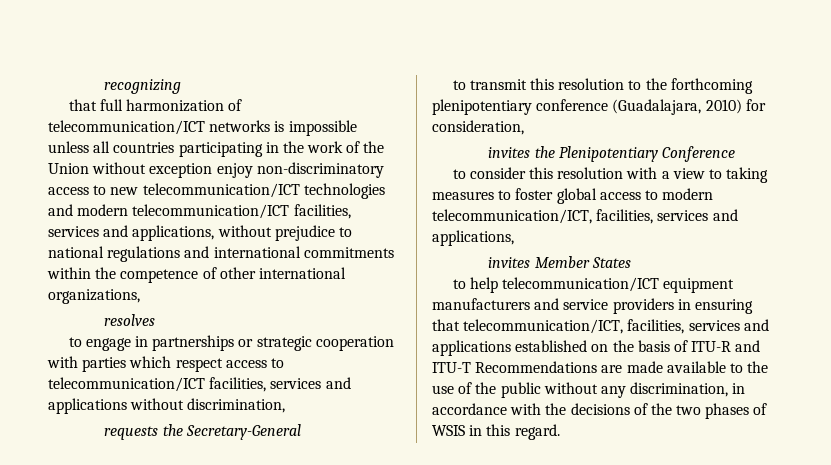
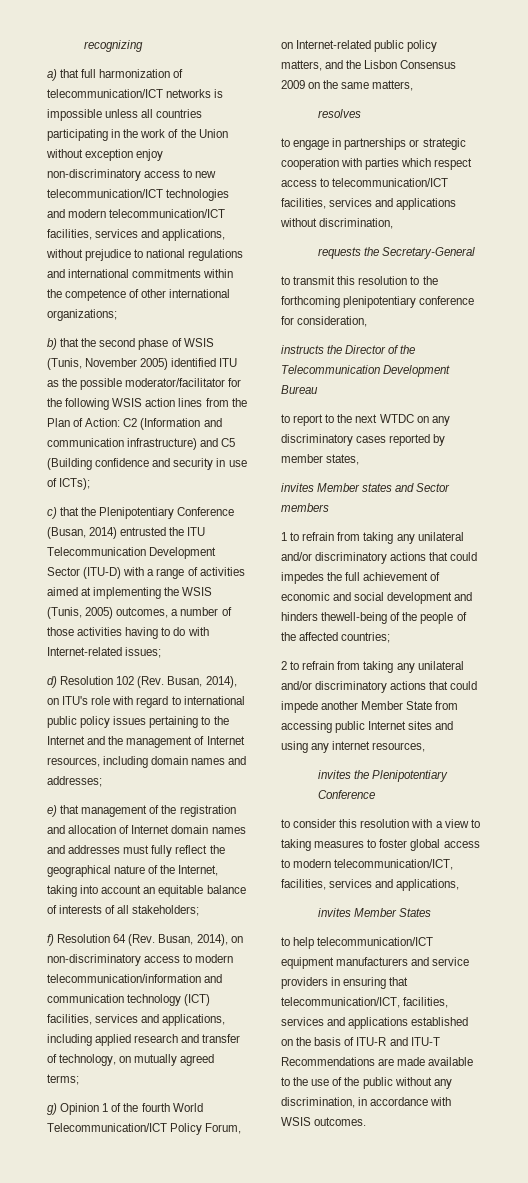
- that full harmonization of telecommunication/ICT networks is impossible unless all countries participating in the work of the Union without exception enjoy non-discriminatory access to new telecommunication/ICT technologies and modern telecommunication/ICT facilities, services and applications, without prejudice to national regulations and international commitments within the competence of other international organizations,
+ a) that full harmonization of telecommunication/ICT networks is impossible unless all countries participating in the work of the Union without exception enjoy non-discriminatory access to new telecommunication/ICT technologies and modern telecommunication/ICT facilities, services and applications, without prejudice to national regulations and international commitments within the competence of other international organizations;
+ b) that the second phase of WSIS (Tunis, November 2005) identified ITU as the possible moderator/facilitator for the following WSIS action lines from the Plan of Action: C2 (Information and communication infrastructure) and C5 (Building confidence and security in use of ICTs);
+ c) that the Plenipotentiary Conference (Busan, 2014) entrusted the ITU Telecommunication Development Sector (ITU-D) with a range of activities aimed at implementing the WSIS (Tunis, 2005) outcomes, a number of those activities having to do with Internet-related issues;
+ d) Resolution 102 (Rev. Busan, 2014), on ITU's role with regard to international public policy issues pertaining to the Internet and the management of Internet resources, including domain names and addresses;
+ e) that management of the registration and allocation of Internet domain names and addresses must fully reflect the geographical nature of the Internet, taking into account an equitable balance of interests of all stakeholders;
+ f) Resolution 64 (Rev. Busan, 2014), on non-discriminatory access to modern telecommunication/information and communication technology (ICT) facilities, services and applications, including applied research and transfer of technology, on mutually agreed terms;
+ g) Opinion 1 of the fourth World Telecommunication/ICT Policy Forum, on Internet-related public policy matters, and the Lisbon Consensus 2009 on the same matters,
- to transmit this resolution to the forthcoming plenipotentiary conference (Guadalajara, 2010) for consideration,
+ to transmit this resolution to the forthcoming plenipotentiary conference for consideration,
+ instructs the Director of the Telecommunication Development Bureau
+ to report to the next WTDC on any discriminatory cases reported by member states,
+ invites Member states and Sector members
+ 1 to refrain from taking any unilateral and/or discriminatory actions that could impedes the full achievement of economic and social development and hinders thewell-being of the people of the affected countries;
+ 2 to refrain from taking any unilateral and/or discriminatory actions that could impede another Member State from accessing public Internet sites and using any internet resources,
- to help telecommunication/ICT equipment manufacturers and service providers in ensuring that telecommunication/ICT, facilities, services and applications established on the basis of ITU-R and ITU-T Recommendations are made available to the use of the public without any discrimination, in accordance with the decisions of the two phases of WSIS in this regard.
+ to help telecommunication/ICT equipment manufacturers and service providers in ensuring that telecommunication/ICT, facilities, services and applications established on the basis of ITU-R and ITU-T Recommendations are made available to the use of the public without any discrimination, in accordance with WSIS outcomes.

